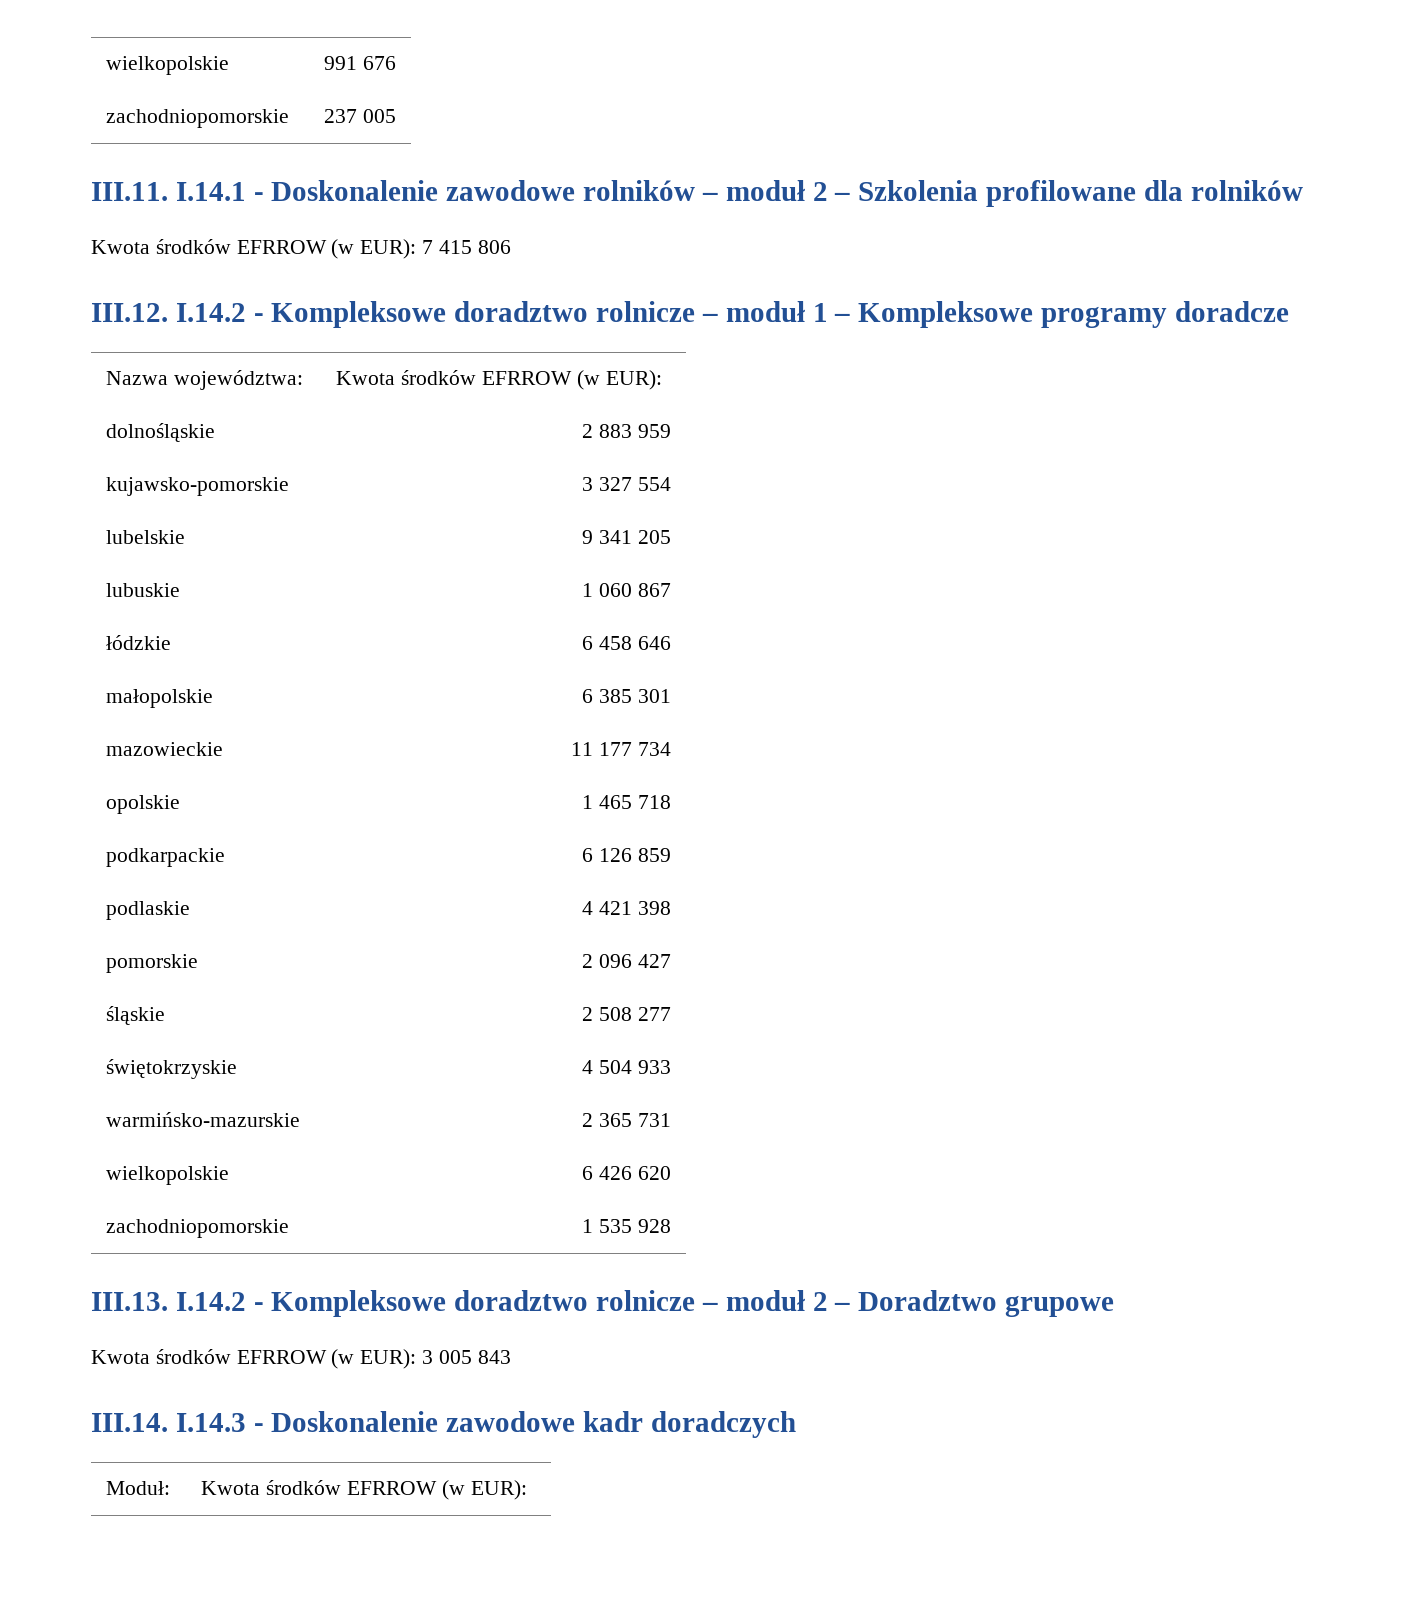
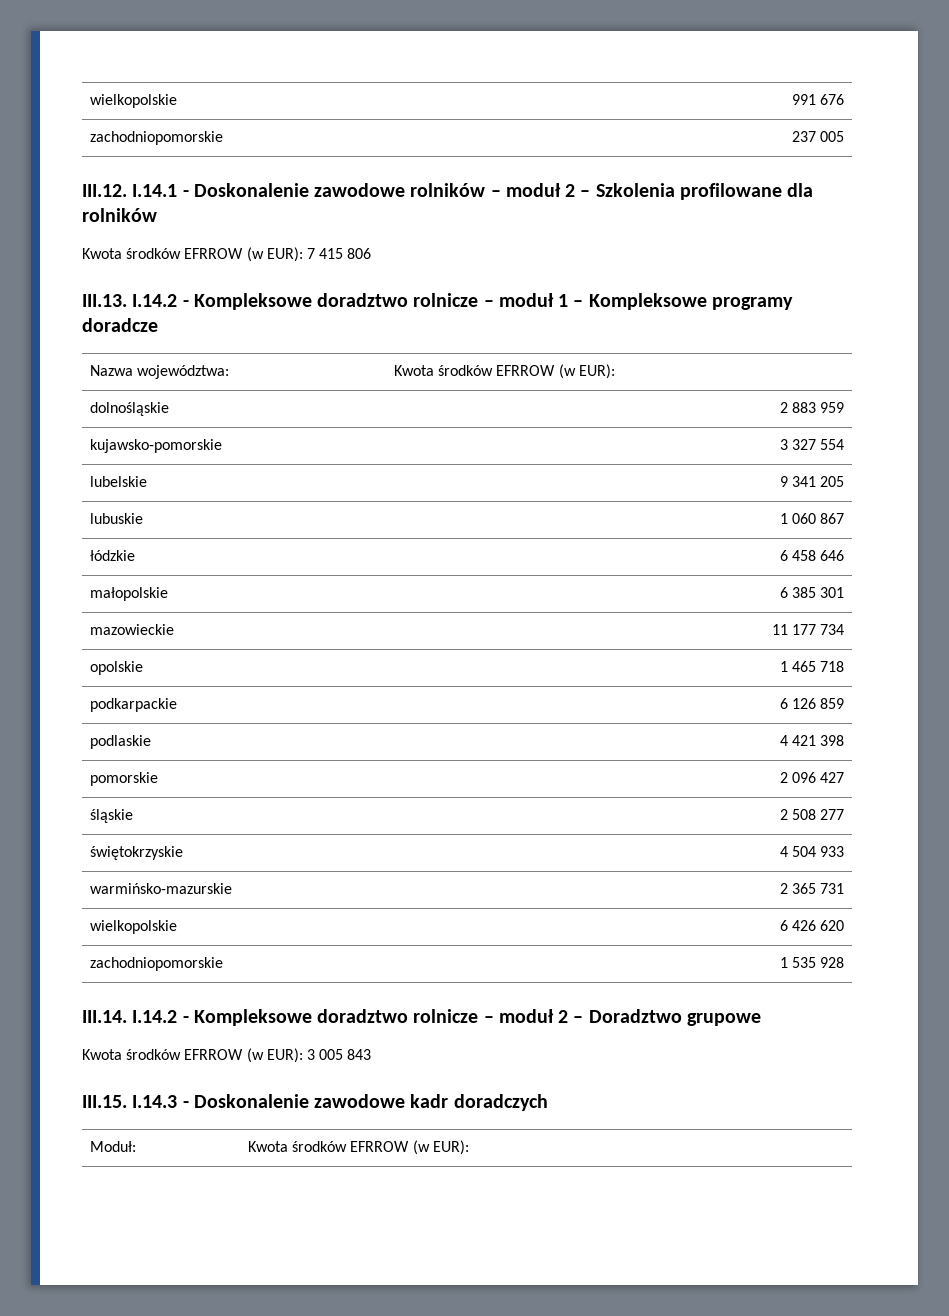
- III.11. I.14.1 - Doskonalenie zawodowe rolników – moduł 2 – Szkolenia profilowane dla rolników
+ III.12. I.14.1 - Doskonalenie zawodowe rolników – moduł 2 – Szkolenia profilowane dla rolników
- III.12. I.14.2 - Kompleksowe doradztwo rolnicze – moduł 1 – Kompleksowe programy doradcze
+ III.13. I.14.2 - Kompleksowe doradztwo rolnicze – moduł 1 – Kompleksowe programy doradcze
- III.13. I.14.2 - Kompleksowe doradztwo rolnicze – moduł 2 – Doradztwo grupowe
+ III.14. I.14.2 - Kompleksowe doradztwo rolnicze – moduł 2 – Doradztwo grupowe
- III.14. I.14.3 - Doskonalenie zawodowe kadr doradczych
+ III.15. I.14.3 - Doskonalenie zawodowe kadr doradczych

